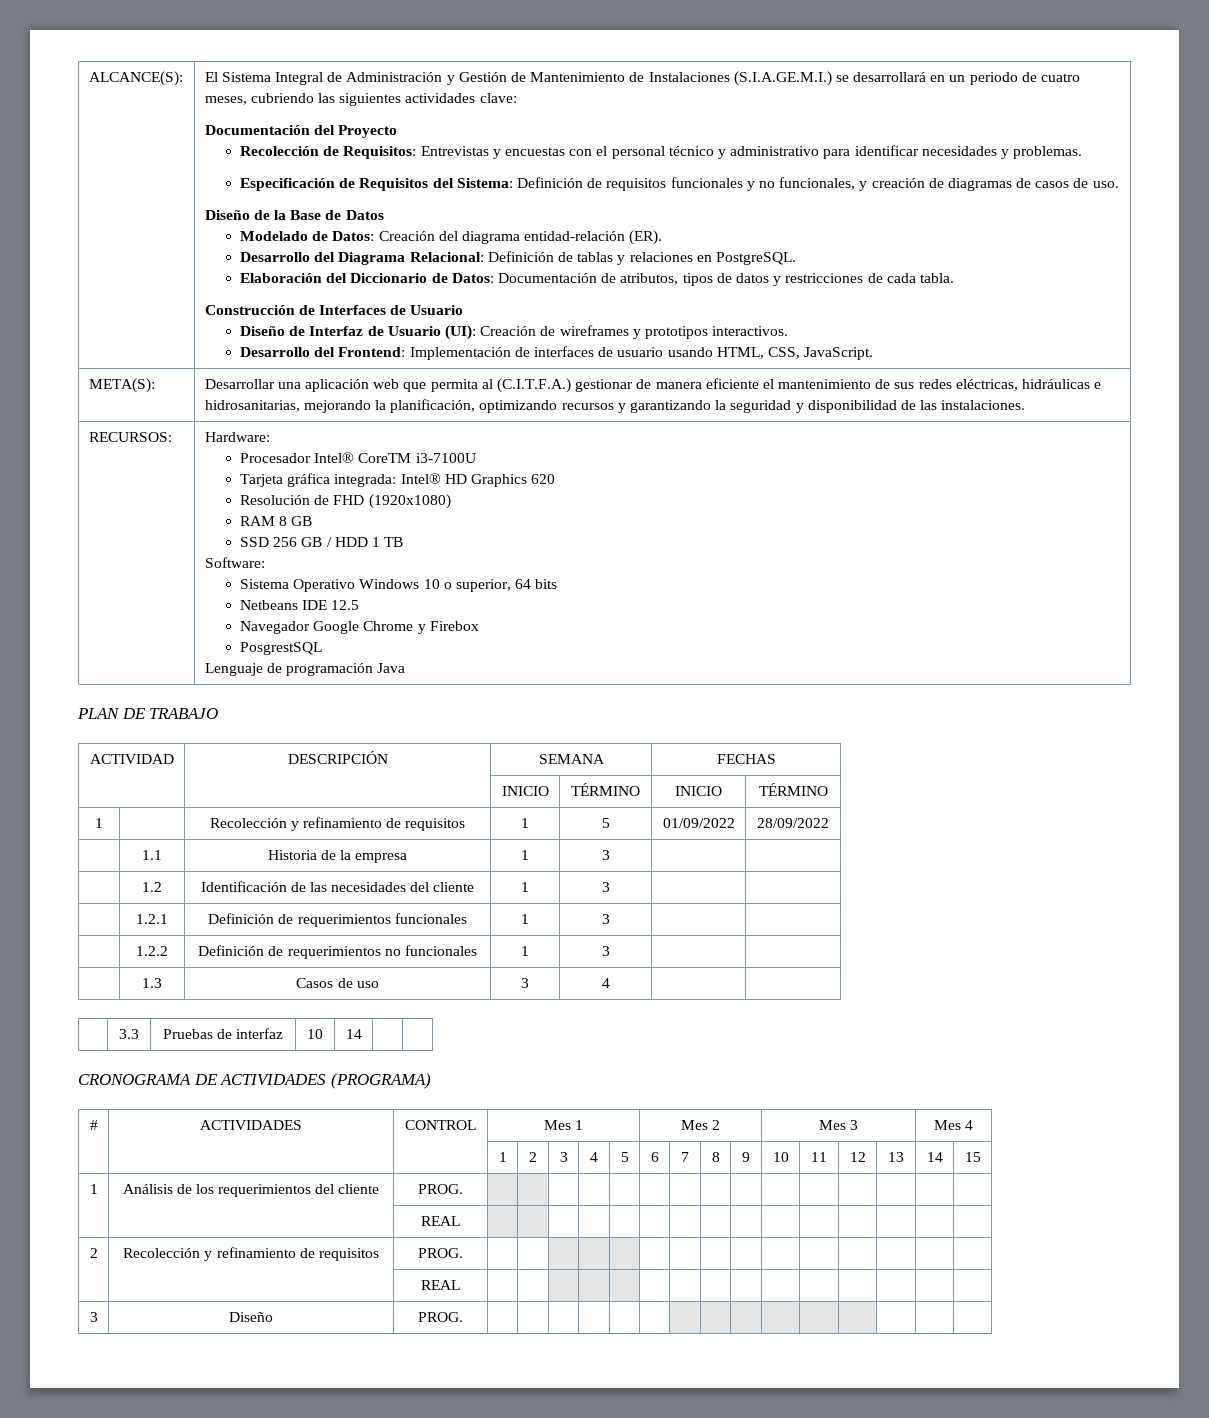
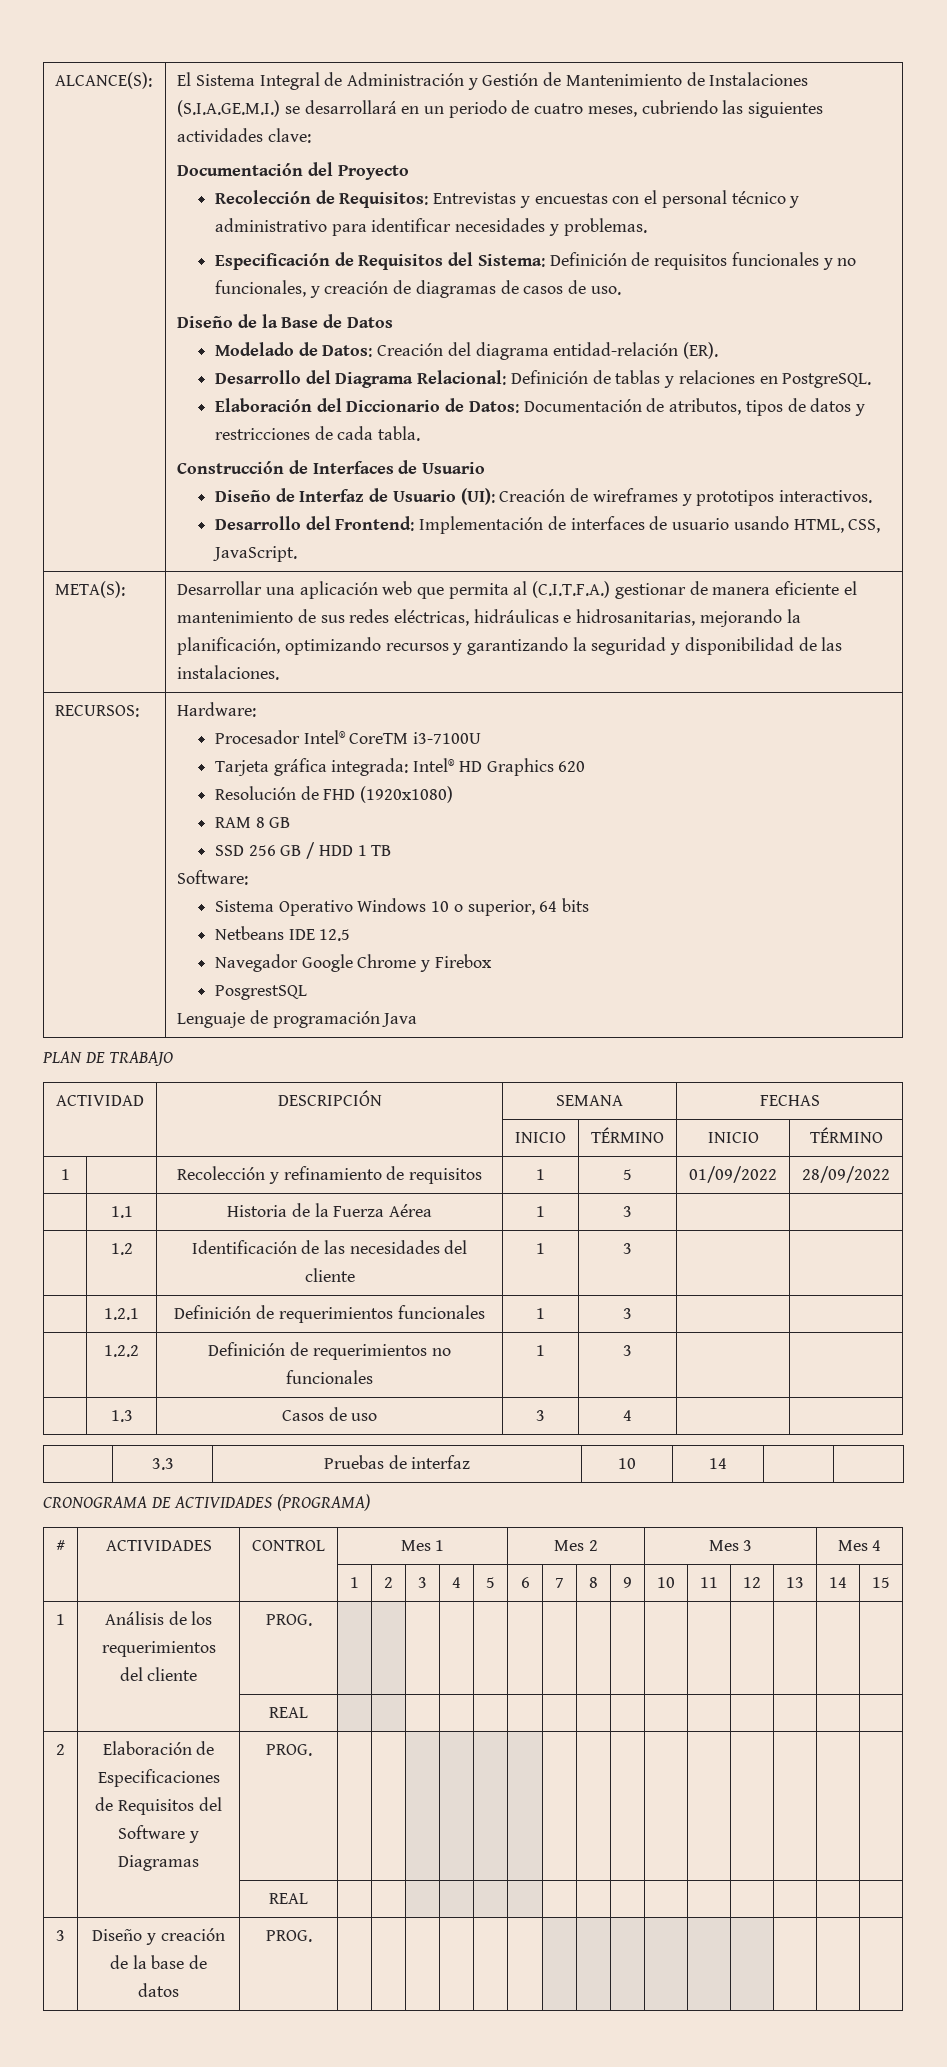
- | 1.1 | Historia de la empresa | 1 | 3 | |
+ | 1.1 | Historia de la Fuerza Aérea | 1 | 3 | |
- 2 | Recolección y refinamiento de requisitos | PROG. | | | | | | | | | | | | | | |
+ 2 | Elaboración de Especificaciones de Requisitos del Software y Diagramas | PROG. | | | | | | | | | | | | | | |
  | | REAL | | | | | | | | | | | | | | |
- 3 | Diseño | PROG. | | | | | | | | | | | | | | |
+ 3 | Diseño y creación de la base de datos | PROG. | | | | | | | | | | | | | | |

